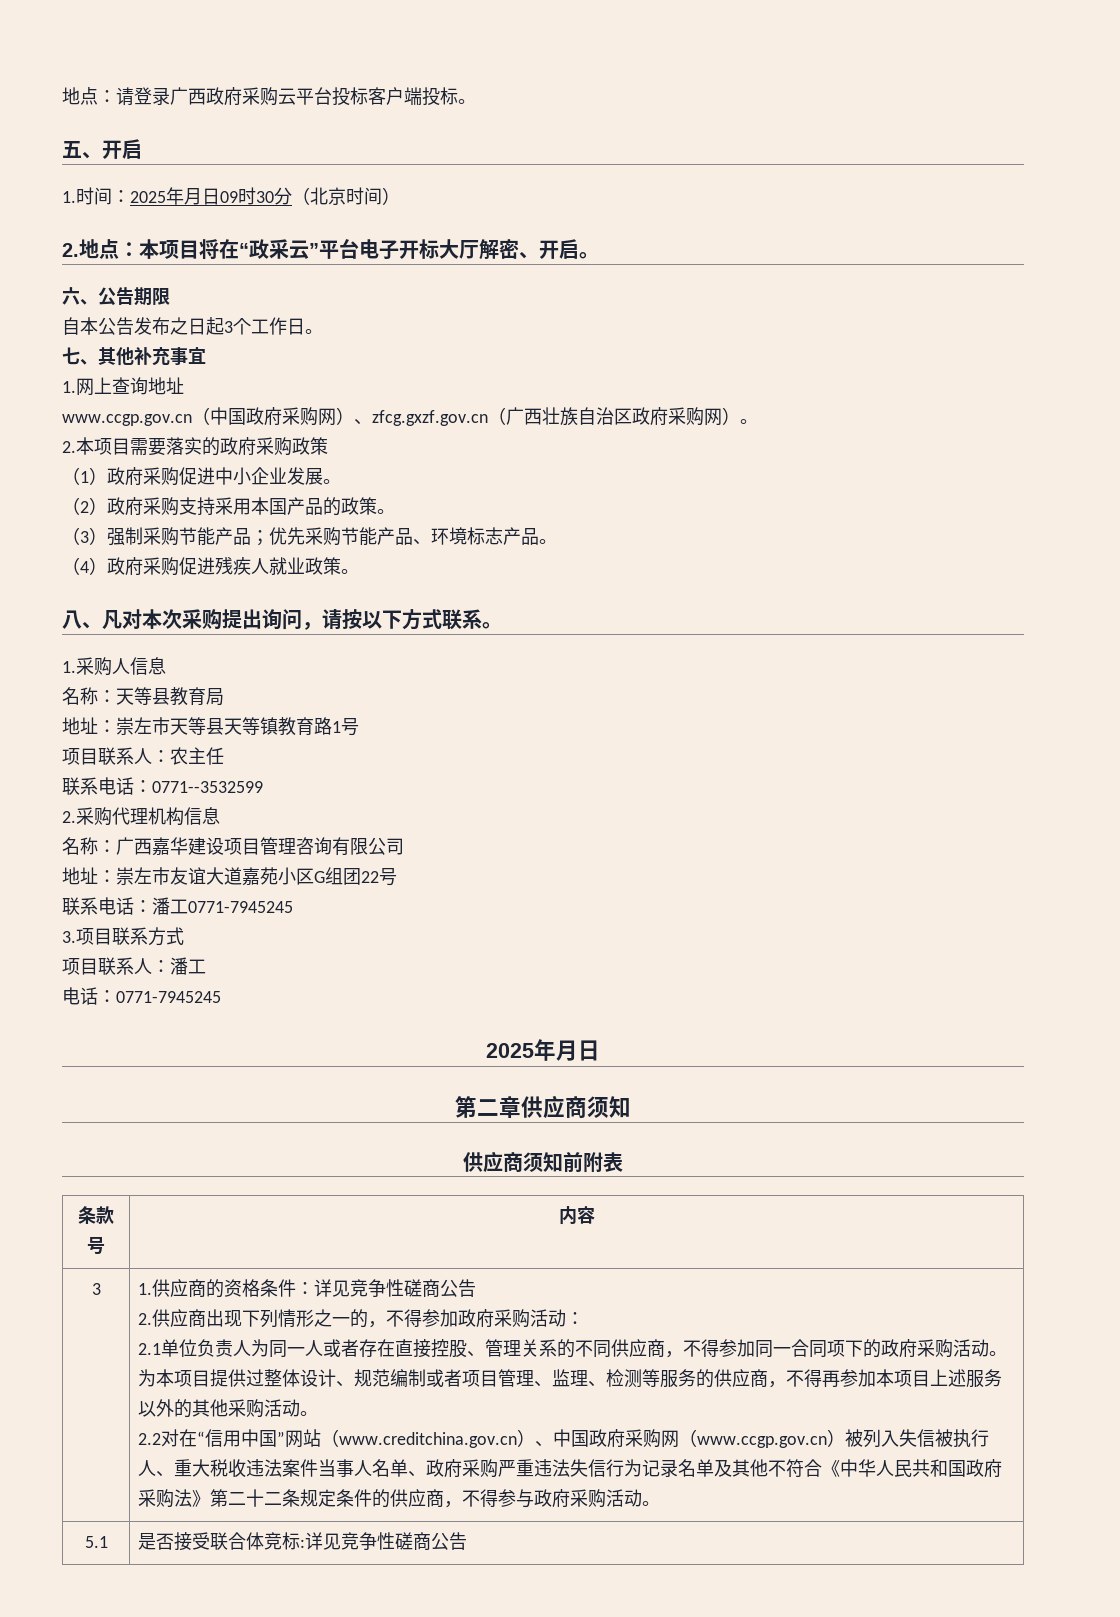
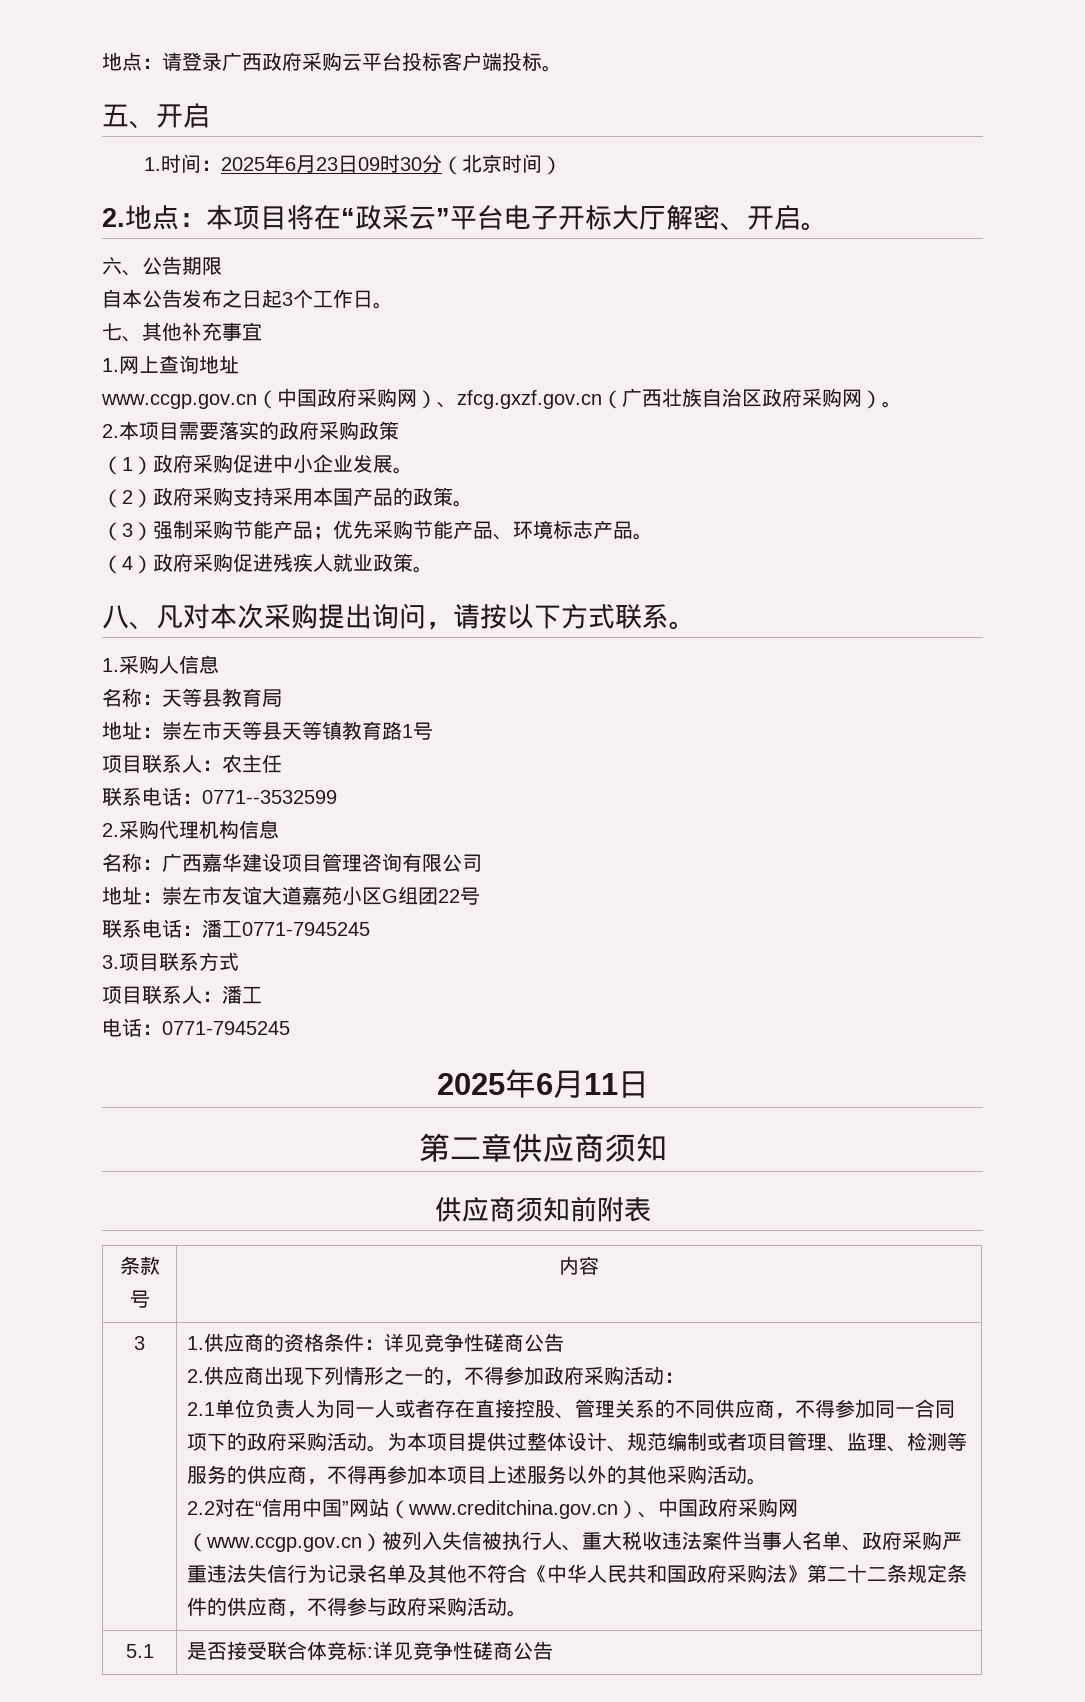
- 1.时间：2025年月日09时30分（北京时间）
+ 1.时间：2025年6月23日09时30分（北京时间）
  电话：0771-7945245
- 2025年月日
+ 2025年6月11日

